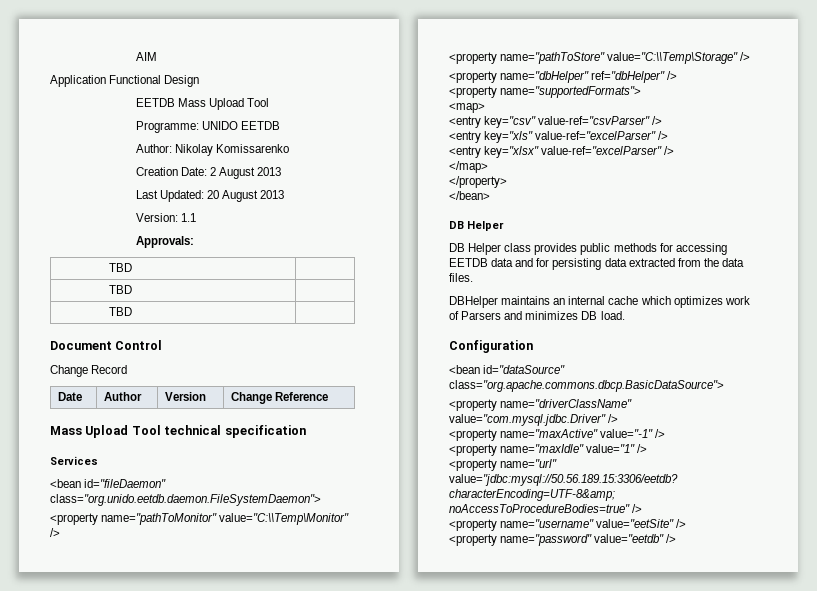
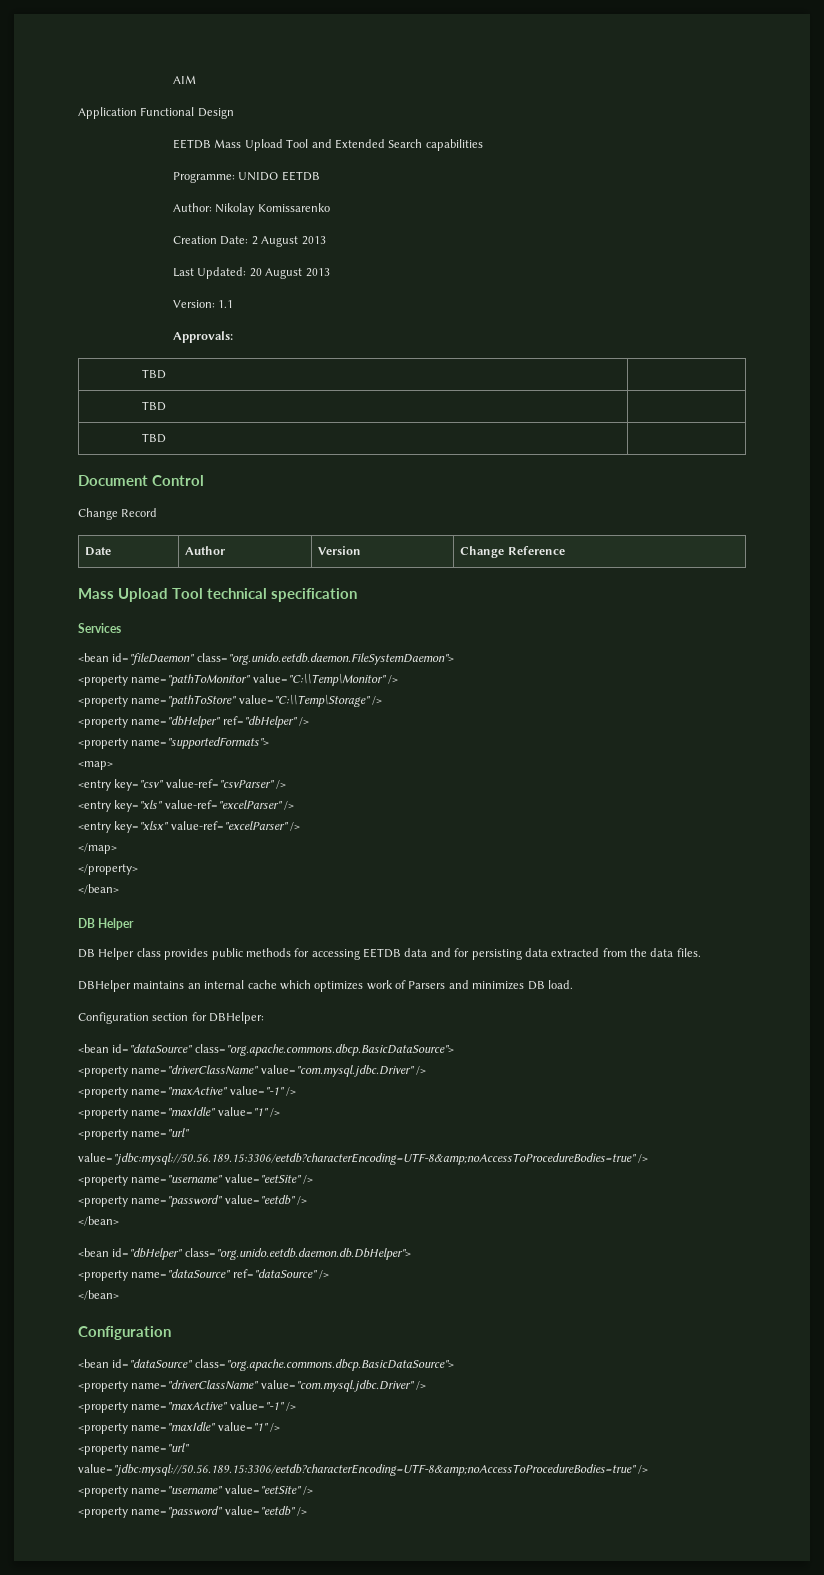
- EETDB Mass Upload Tool
+ EETDB Mass Upload Tool and Extended Search capabilities
+ Configuration section for DBHelper:
+ <bean id="dataSource" class="org.apache.commons.dbcp.BasicDataSource">
+ <property name="driverClassName" value="com.mysql.jdbc.Driver" />
+ <property name="maxActive" value="-1" />
+ <property name="maxIdle" value="1" />
+ <property name="url"
+ value="jdbc:mysql://50.56.189.15:3306/eetdb?characterEncoding=UTF-8&amp;noAccessToProcedureBodies=true" />
+ <property name="username" value="eetSite" />
+ <property name="password" value="eetdb" />
+ </bean>
+ <bean id="dbHelper" class="org.unido.eetdb.daemon.db.DbHelper">
+ <property name="dataSource" ref="dataSource" />
+ </bean>

